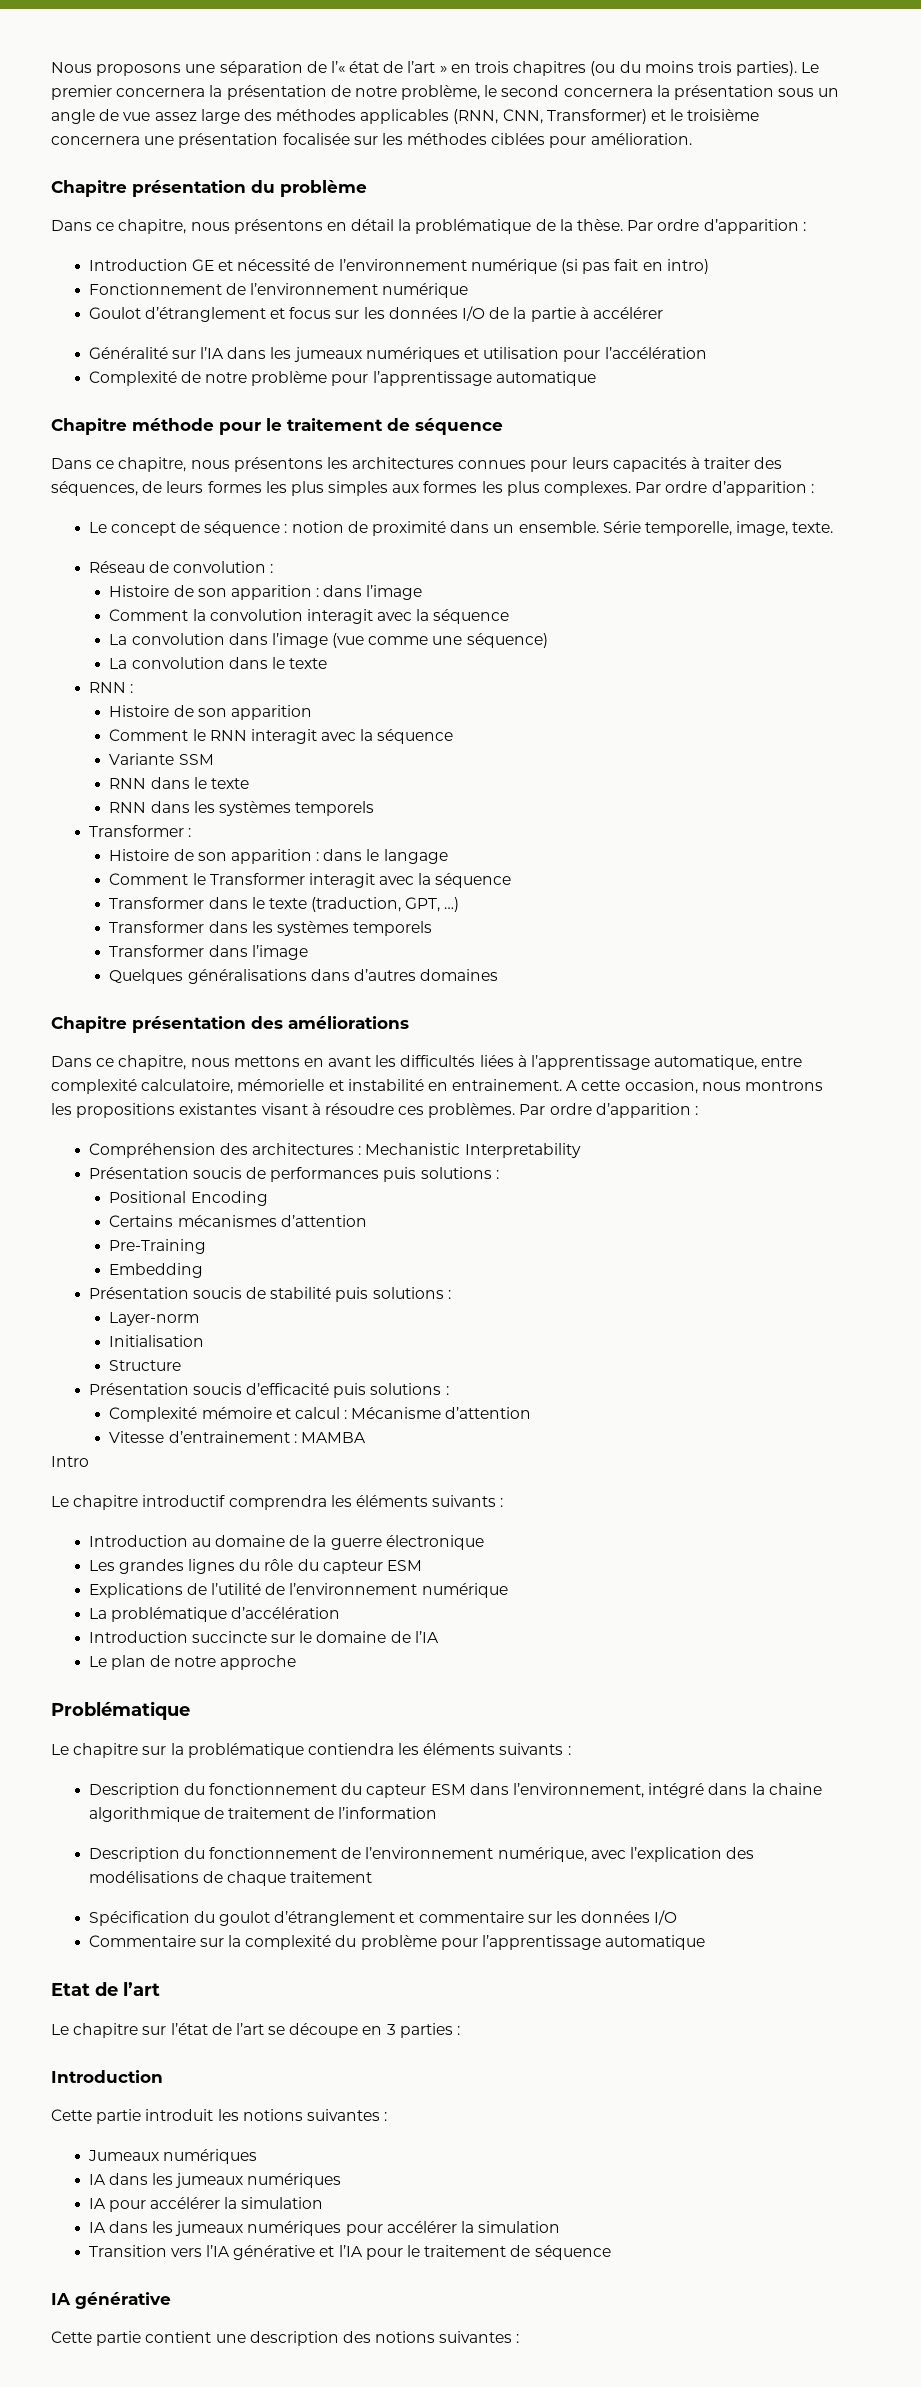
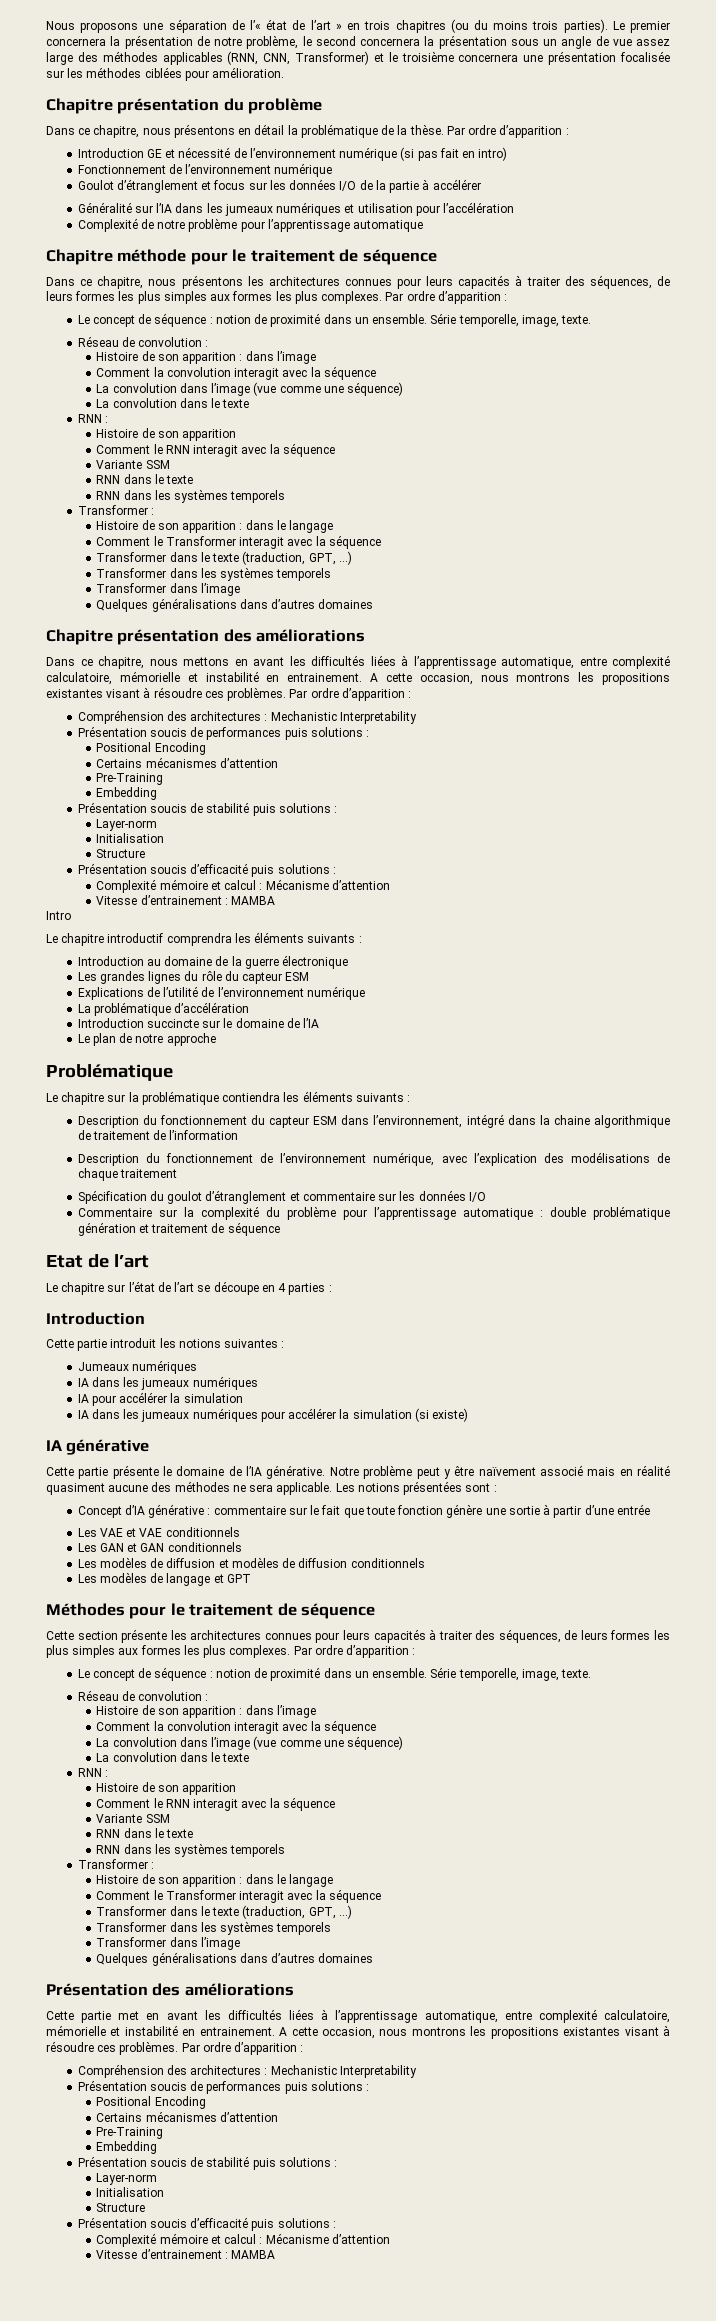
- Commentaire sur la complexité du problème pour l’apprentissage automatique
+ Commentaire sur la complexité du problème pour l’apprentissage automatique : double problématique génération et traitement de séquence
- Le chapitre sur l’état de l’art se découpe en 3 parties :
+ Le chapitre sur l’état de l’art se découpe en 4 parties :
- IA dans les jumeaux numériques pour accélérer la simulation
- Transition vers l’IA générative et l’IA pour le traitement de séquence
+ IA dans les jumeaux numériques pour accélérer la simulation (si existe)
  IA générative
- Cette partie contient une description des notions suivantes :
+ Cette partie présente le domaine de l’IA générative. Notre problème peut y être naïvement associé mais en réalité quasiment aucune des méthodes ne sera applicable. Les notions présentées sont :
+ Concept d’IA générative : commentaire sur le fait que toute fonction génère une sortie à partir d’une entrée
+ Les VAE et VAE conditionnels
+ Les GAN et GAN conditionnels
+ Les modèles de diffusion et modèles de diffusion conditionnels
+ Les modèles de langage et GPT
+ Méthodes pour le traitement de séquence
+ Cette section présente les architectures connues pour leurs capacités à traiter des séquences, de leurs formes les plus simples aux formes les plus complexes. Par ordre d’apparition :
+ Le concept de séquence : notion de proximité dans un ensemble. Série temporelle, image, texte.
+ Réseau de convolution :
+ Histoire de son apparition : dans l’image
+ Comment la convolution interagit avec la séquence
+ La convolution dans l’image (vue comme une séquence)
+ La convolution dans le texte
+ RNN :
+ Histoire de son apparition
+ Comment le RNN interagit avec la séquence
+ Variante SSM
+ RNN dans le texte
+ RNN dans les systèmes temporels
+ Transformer :
+ Histoire de son apparition : dans le langage
+ Comment le Transformer interagit avec la séquence
+ Transformer dans le texte (traduction, GPT, …)
+ Transformer dans les systèmes temporels
+ Transformer dans l’image
+ Quelques généralisations dans d’autres domaines
+ Présentation des améliorations
+ Cette partie met en avant les difficultés liées à l’apprentissage automatique, entre complexité calculatoire, mémorielle et instabilité en entrainement. A cette occasion, nous montrons les propositions existantes visant à résoudre ces problèmes. Par ordre d’apparition :
+ Compréhension des architectures : Mechanistic Interpretability
+ Présentation soucis de performances puis solutions :
+ Positional Encoding
+ Certains mécanismes d’attention
+ Pre-Training
+ Embedding
+ Présentation soucis de stabilité puis solutions :
+ Layer-norm
+ Initialisation
+ Structure
+ Présentation soucis d’efficacité puis solutions :
+ Complexité mémoire et calcul : Mécanisme d’attention
+ Vitesse d’entrainement : MAMBA

